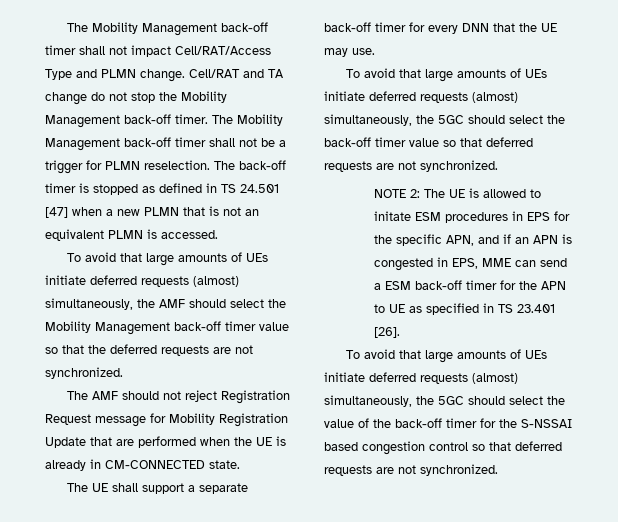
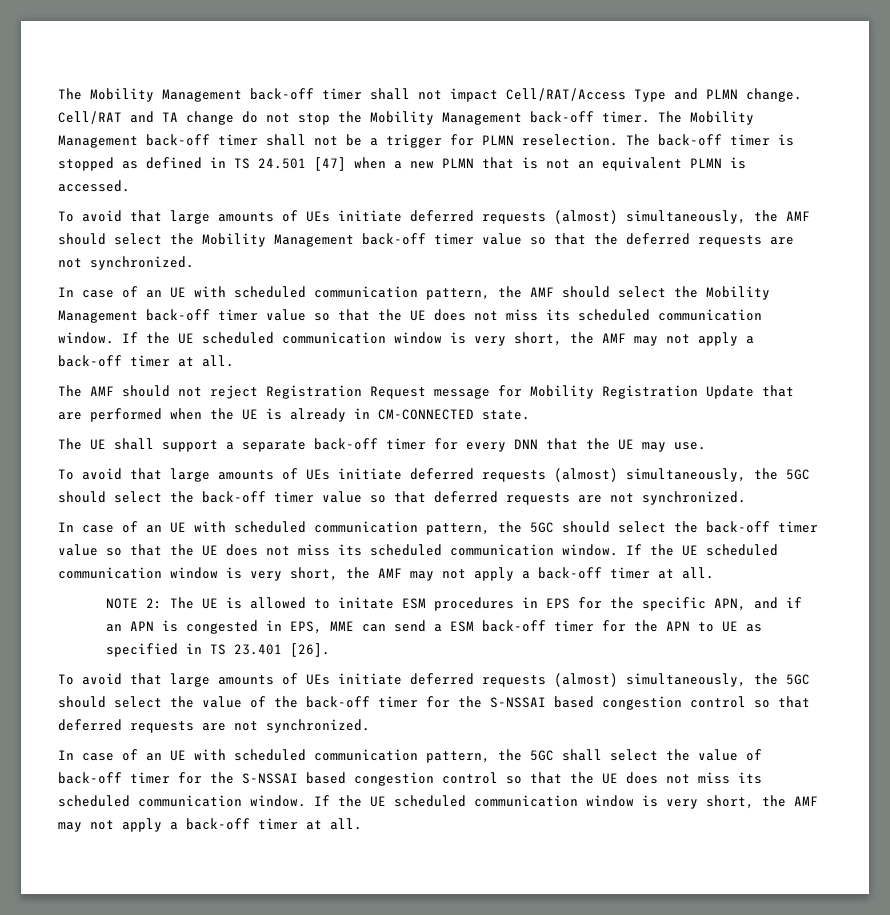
+ In case of an UE with scheduled communication pattern, the AMF should select the Mobility Management back-off timer value so that the UE does not miss its scheduled communication window. If the UE scheduled communication window is very short, the AMF may not apply a back-off timer at all.
+ In case of an UE with scheduled communication pattern, the 5GC should select the back-off timer value so that the UE does not miss its scheduled communication window. If the UE scheduled communication window is very short, the AMF may not apply a back-off timer at all.
+ In case of an UE with scheduled communication pattern, the 5GC shall select the value of back-off timer for the S-NSSAI based congestion control so that the UE does not miss its scheduled communication window. If the UE scheduled communication window is very short, the AMF may not apply a back-off timer at all.

